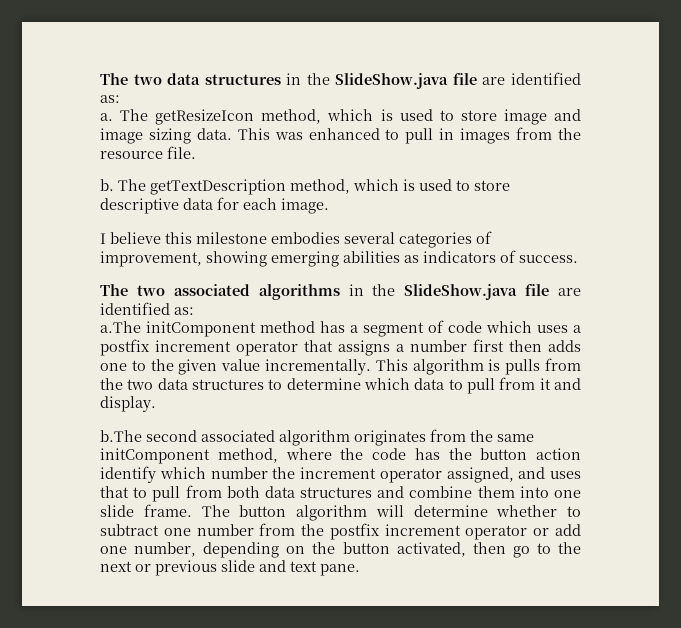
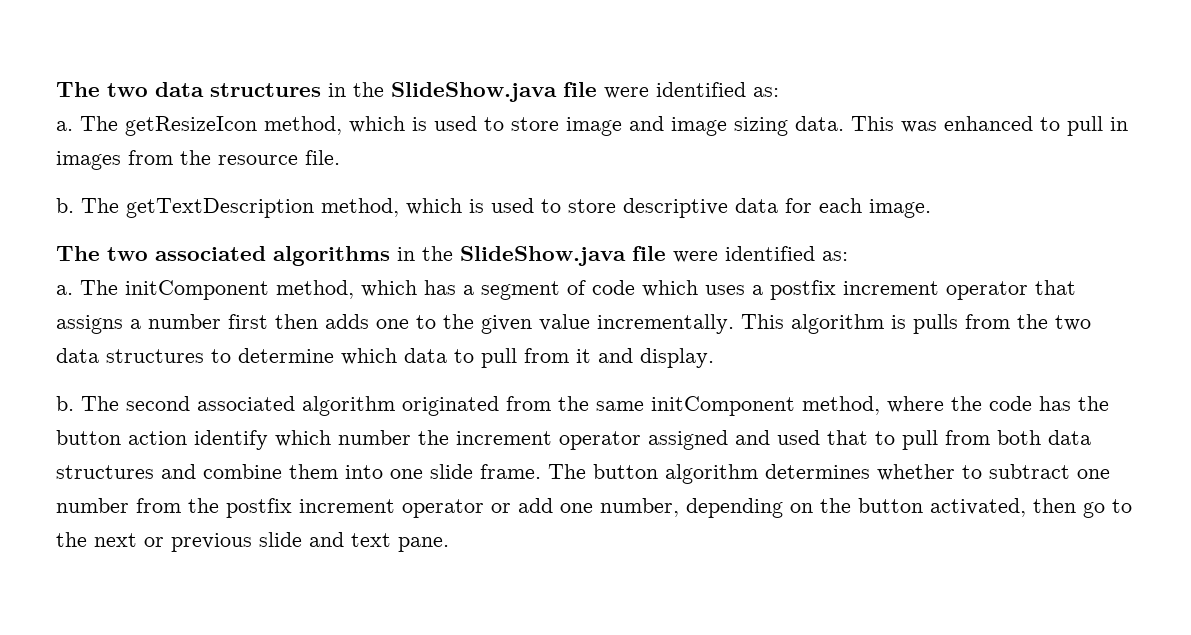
- The two data structures in the SlideShow.java file are identified as:
+ The two data structures in the SlideShow.java file were identified as:
- I believe this milestone embodies several categories of improvement, showing emerging abilities as indicators of success.
- The two associated algorithms in the SlideShow.java file are identified as:
- a.The initComponent method has a segment of code which uses a postfix increment operator that assigns a number first then adds one to the given value incrementally.
+ The two associated algorithms in the SlideShow.java file were identified as:
+ a. The initComponent method, which has a segment of code which uses a postfix increment operator that assigns a number first then adds one to the given value incrementally.
- b.The second associated algorithm originates from the same initComponent method, where the code has the button action identify which number the increment operator assigned, and uses that to pull from both data structures and combine them into one slide frame.
+ b. The second associated algorithm originated from the same initComponent method, where the code has the button action identify which number the increment operator assigned and used that to pull from both data structures and combine them into one slide frame.
- The button algorithm will determine whether to subtract one number from the postfix increment operator or add one number, depending on the button activated, then go to the next or previous slide and text pane.
+ The button algorithm determines whether to subtract one number from the postfix increment operator or add one number, depending on the button activated, then go to the next or previous slide and text pane.

